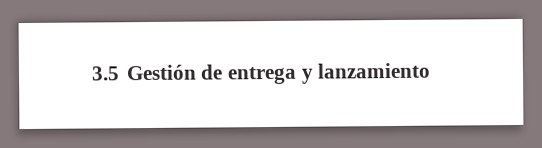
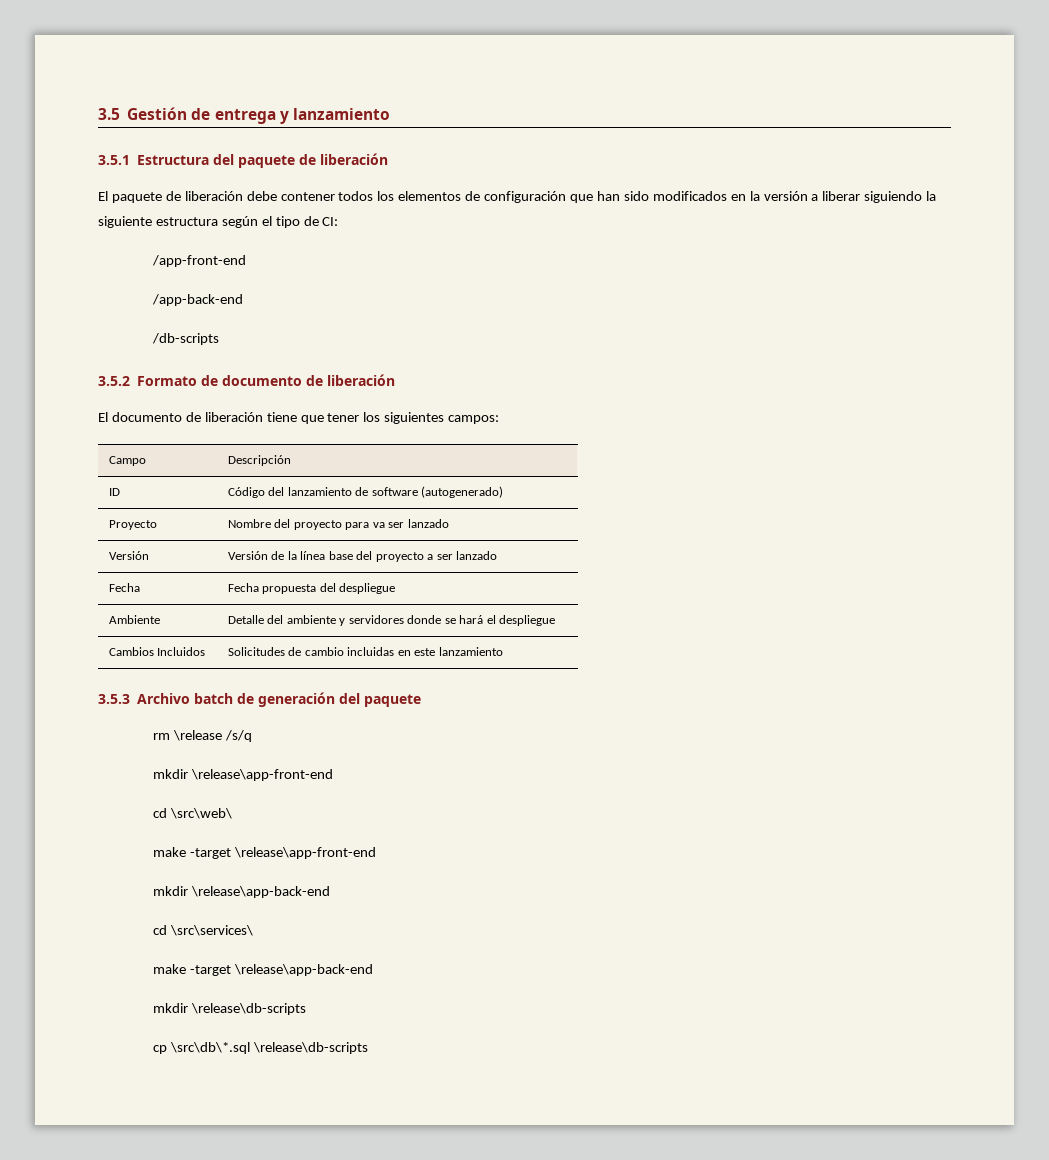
+ 3.5.1 Estructura del paquete de liberación
+ El paquete de liberación debe contener todos los elementos de configuración que han sido modificados en la versión a liberar siguiendo la siguiente estructura según el tipo de CI:
+ /app-front-end
+ /app-back-end
+ /db-scripts
+ 3.5.2 Formato de documento de liberación
+ El documento de liberación tiene que tener los siguientes campos:
+ Campo | Descripción
+ ID | Código del lanzamiento de software (autogenerado)
+ Proyecto | Nombre del proyecto para va ser lanzado
+ Versión | Versión de la línea base del proyecto a ser lanzado
+ Fecha | Fecha propuesta del despliegue
+ Ambiente | Detalle del ambiente y servidores donde se hará el despliegue
+ Cambios Incluidos | Solicitudes de cambio incluidas en este lanzamiento
+ 3.5.3 Archivo batch de generación del paquete
+ rm \release /s/q
+ mkdir \release\app-front-end
+ cd \src\web\
+ make -target \release\app-front-end
+ mkdir \release\app-back-end
+ cd \src\services\
+ make -target \release\app-back-end
+ mkdir \release\db-scripts
+ cp \src\db\*.sql \release\db-scripts

